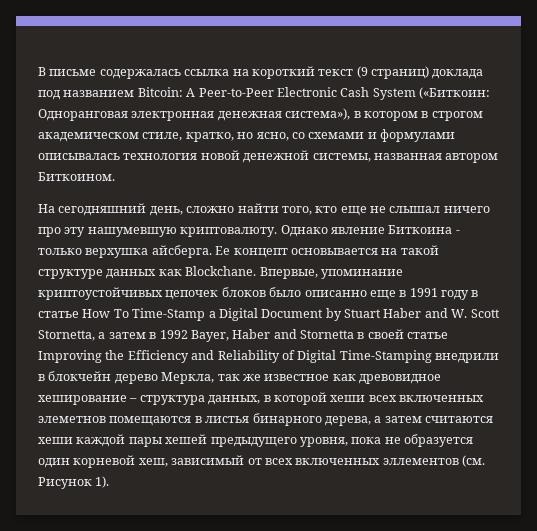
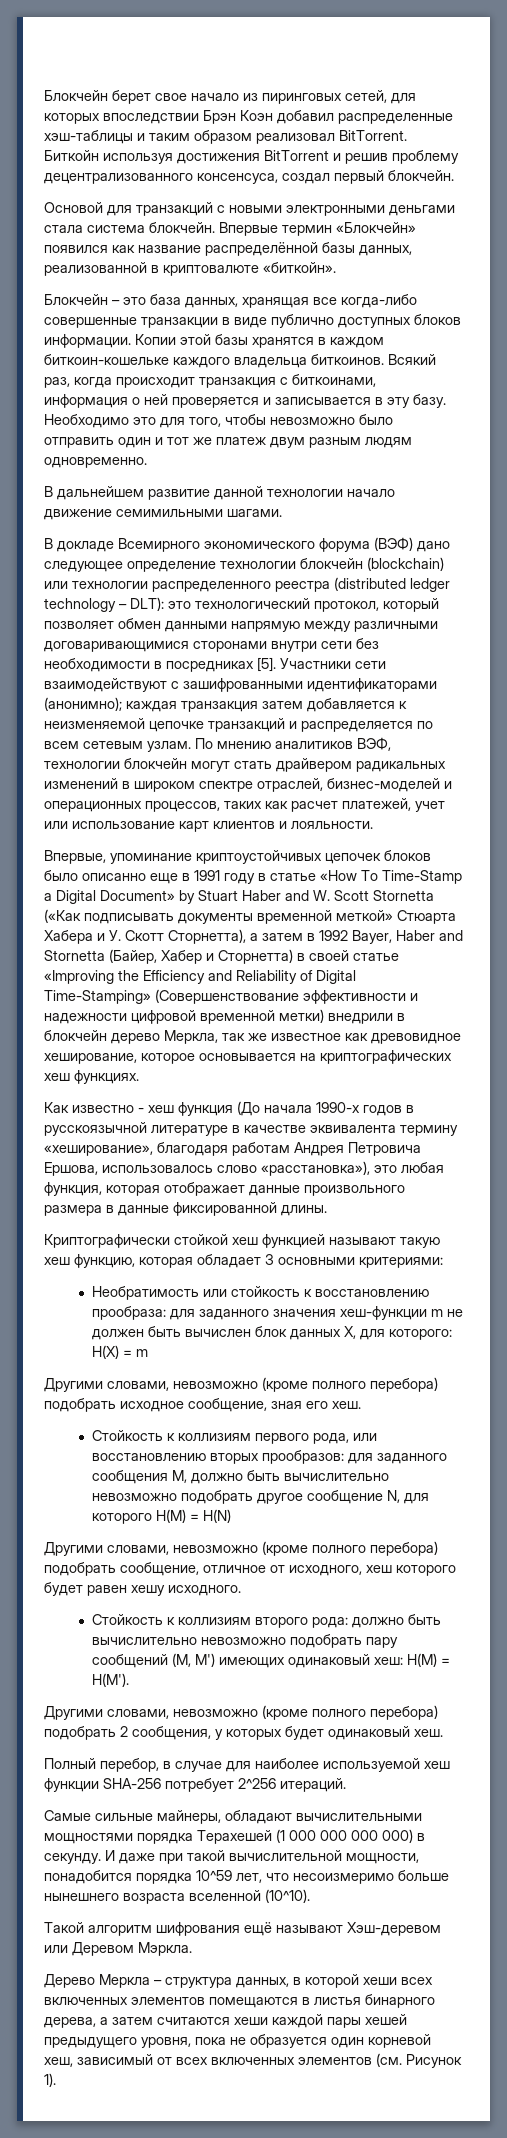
- В письме содержалась ссылка на короткий текст (9 страниц) доклада под названием Bitcoin: A Peer-to-Peer Electronic Cash System («Биткоин: Одноранговая электронная денежная система»), в котором в строгом академическом стиле, кратко, но ясно, со схемами и формулами описывалась технология новой денежной системы, названная автором Биткоином.
- На сегодняшний день, сложно найти того, кто еще не слышал ничего про эту нашумевшую криптовалюту. Однако явление Биткоина - только верхушка айсберга. Ее концепт основывается на такой структуре данных как Blockchane. Впервые, упоминание криптоустойчивых цепочек блоков было описанно еще в 1991 году в статье How To Time-Stamp a Digital Document by Stuart Haber and W. Scott Stornetta, а затем в 1992 Bayer, Haber and Stornetta в своей статье Improving the Efficiency and Reliability of Digital Time-Stamping внедрили в блокчейн дерево Меркла, так же известное как древовидное хеширование – структура данных, в которой хеши всех включенных элеметнов помещаются в листья бинарного дерева, а затем считаются хеши каждой пары хешей предыдущего уровня, пока не образуется один корневой хеш, зависимый от всех включенных эллементов (см. Рисунок 1).
+ Блокчейн берет свое начало из пиринговых сетей, для которых впоследствии Брэн Коэн добавил распределенные хэш-таблицы и таким образом реализовал BitTorrent. Биткойн используя достижения BitTorrent и решив проблему децентрализованного консенсуса, создал первый блокчейн.
+ Основой для транзакций с новыми электронными деньгами стала система блокчейн. Впервые термин «Блокчейн» появился как название распределённой базы данных, реализованной в криптовалюте «биткойн».
+ Блокчейн – это база данных, хранящая все когда-либо совершенные транзакции в виде публично доступных блоков информации. Копии этой базы хранятся в каждом биткоин-кошельке каждого владельца биткоинов. Всякий раз, когда происходит транзакция с биткоинами, информация о ней проверяется и записывается в эту базу. Необходимо это для того, чтобы невозможно было отправить один и тот же платеж двум разным людям одновременно.
+ В дальнейшем развитие данной технологии начало движение семимильными шагами.
+ В докладе Всемирного экономического форума (ВЭФ) дано следующее определение технологии блокчейн (blockchain) или технологии распределенного реестра (distributed ledger technology – DLT): это технологический протокол, который позволяет обмен данными напрямую между различными договаривающимися сторонами внутри сети без необходимости в посредниках [5]. Участники сети взаимодействуют с зашифрованными идентификаторами (анонимно); каждая транзакция затем добавляется к неизменяемой цепочке транзакций и распределяется по всем сетевым узлам. По мнению аналитиков ВЭФ, технологии блокчейн могут стать драйвером радикальных изменений в широком спектре отраслей, бизнес-моделей и операционных процессов, таких как расчет платежей, учет или использование карт клиентов и лояльности.
+ Впервые, упоминание криптоустойчивых цепочек блоков было описанно еще в 1991 году в статье «How To Time-Stamp a Digital Document» by Stuart Haber and W. Scott Stornetta («Как подписывать документы временной меткой» Стюарта Хабера и У. Скотт Сторнетта), а затем в 1992 Bayer, Haber and Stornetta (Байер, Хабер и Сторнетта) в своей статье «Improving the Efficiency and Reliability of Digital Time-Stamping» (Совершенствование эффективности и надежности цифровой временной метки) внедрили в блокчейн дерево Меркла, так же известное как древовидное хеширование, которое основывается на криптографических хеш функциях.
+ Как известно - хеш функция (До начала 1990-х годов в русскоязычной литературе в качестве эквивалента термину «хеширование», благодаря работам Андрея Петровича Ершова, использовалось слово «расстановка»), это любая функция, которая отображает данные произвольного размера в данные фиксированной длины.
+ Криптографически стойкой хеш функцией называют такую хеш функцию, которая обладает 3 основными критериями:
+ Необратимость или стойкость к восстановлению прообраза: для заданного значения хеш-функции m не должен быть вычислен блок данных X, для которого: H(X) = m
+ Другими словами, невозможно (кроме полного перебора) подобрать исходное сообщение, зная его хеш.
+ Стойкость к коллизиям первого рода, или восстановлению вторых прообразов: для заданного сообщения M, должно быть вычислительно невозможно подобрать другое сообщение N, для которого H(M) = H(N)
+ Другими словами, невозможно (кроме полного перебора) подобрать сообщение, отличное от исходного, хеш которого будет равен хешу исходного.
+ Стойкость к коллизиям второго рода: должно быть вычислительно невозможно подобрать пару сообщений (M, M') имеющих одинаковый хеш: H(M) = H(M').
+ Другими словами, невозможно (кроме полного перебора) подобрать 2 сообщения, у которых будет одинаковый хеш.
+ Полный перебор, в случае для наиболее используемой хеш функции SHA-256 потребует 2^256 итераций.
+ Самые сильные майнеры, обладают вычислительными мощностями порядка Терахешей (1 000 000 000 000) в секунду. И даже при такой вычислительной мощности, понадобится порядка 10^59 лет, что несоизмеримо больше нынешнего возраста вселенной (10^10).
+ Такой алгоритм шифрования ещё называют Хэш-деревом или Деревом Мэркла.
+ Дерево Меркла – структура данных, в которой хеши всех включенных элементов помещаются в листья бинарного дерева, а затем считаются хеши каждой пары хешей предыдущего уровня, пока не образуется один корневой хеш, зависимый от всех включенных элементов (см. Рисунок 1).

